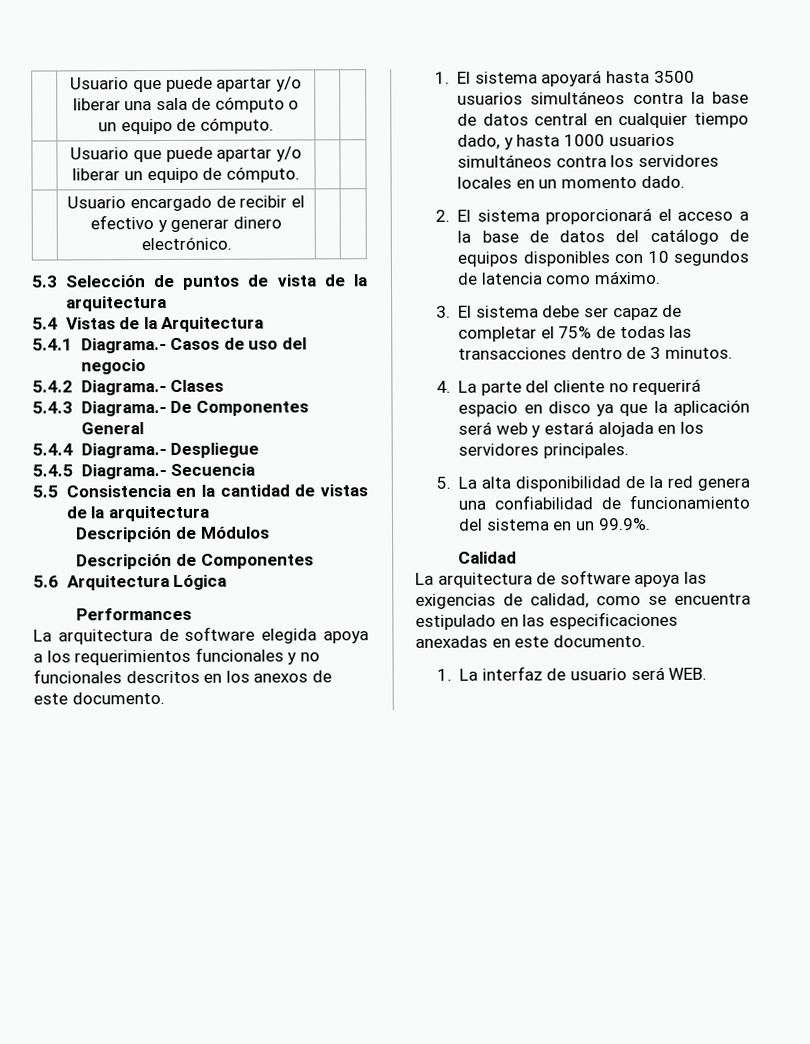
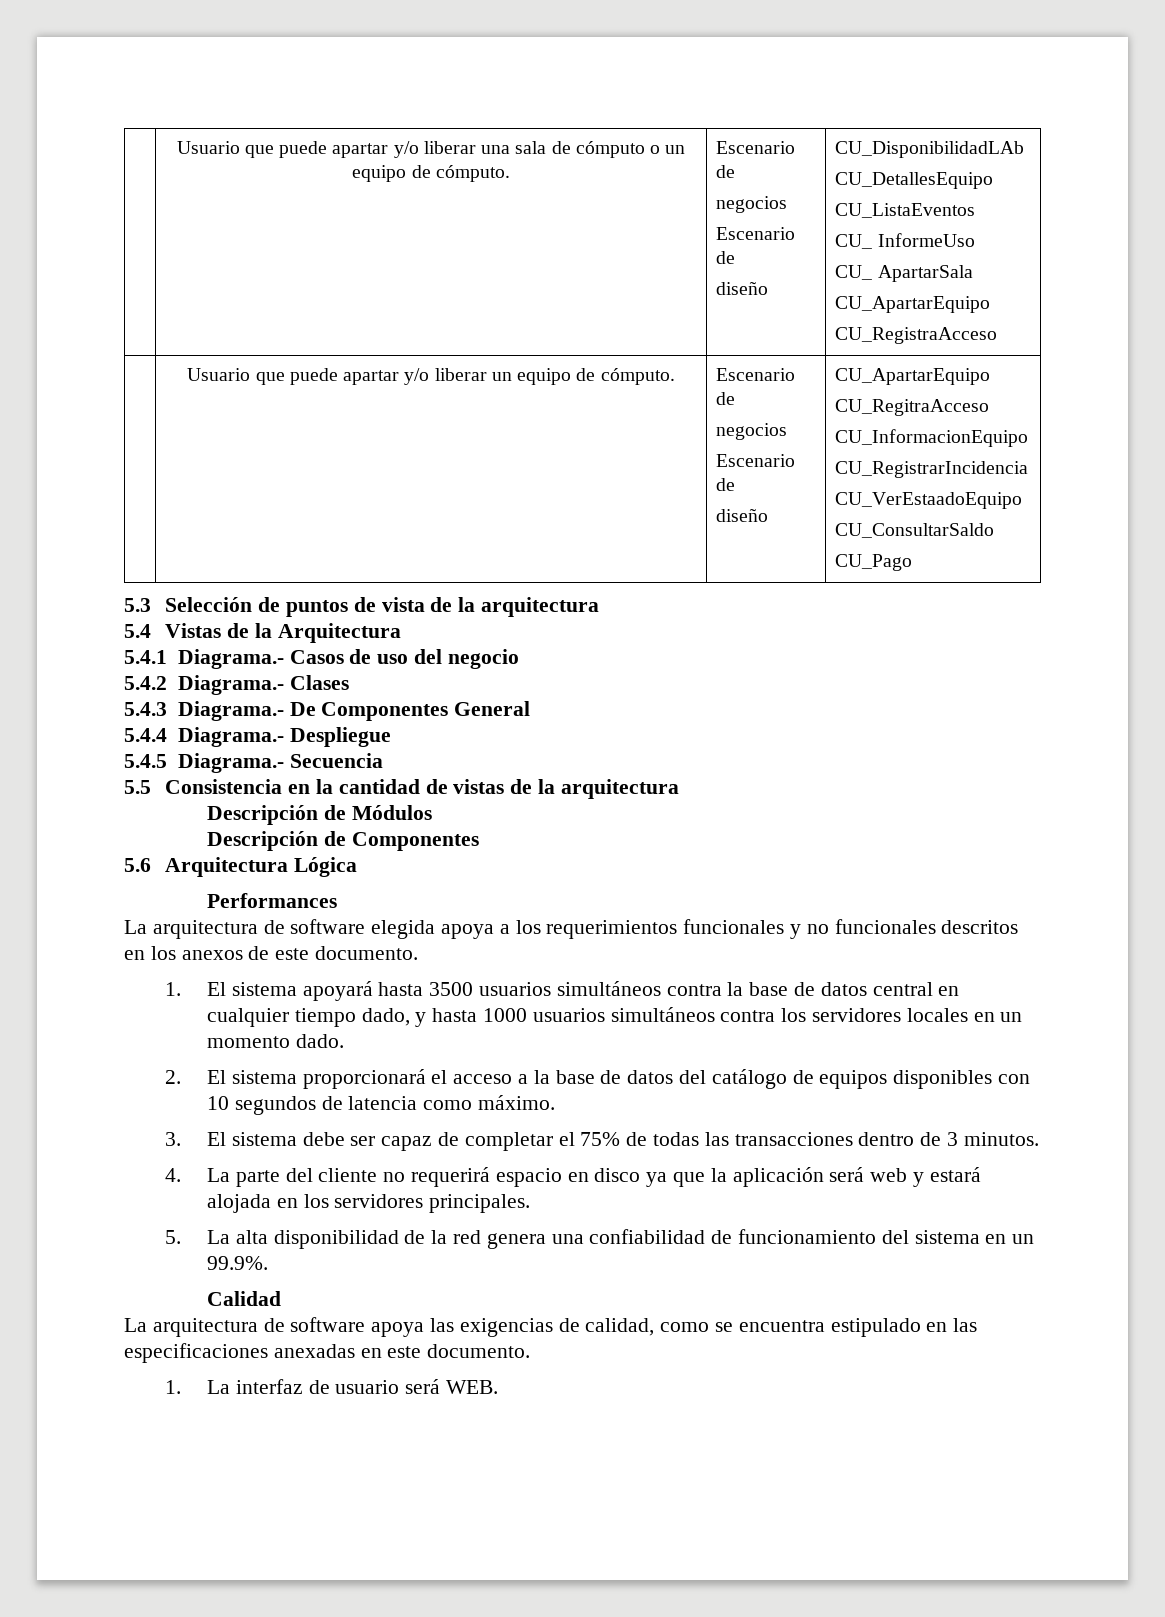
- | Usuario que puede apartar y/o liberar una sala de cómputo o un equipo de cómputo. | |
+ | Usuario que puede apartar y/o liberar una sala de cómputo o un equipo de cómputo. | Escenario de
+ negocios
+ Escenario de
+ diseño | CU_DisponibilidadLAb
+ CU_DetallesEquipo
+ CU_ListaEventos
+ CU_ InformeUso
+ CU_ ApartarSala
+ CU_ApartarEquipo
+ CU_RegistraAcceso
- | Usuario que puede apartar y/o liberar un equipo de cómputo. | |
- | Usuario encargado de recibir el efectivo y generar dinero electrónico. | |
+ | Usuario que puede apartar y/o liberar un equipo de cómputo. | Escenario de
+ negocios
+ Escenario de
+ diseño | CU_ApartarEquipo
+ CU_RegitraAcceso
+ CU_InformacionEquipo
+ CU_RegistrarIncidencia
+ CU_VerEstaadoEquipo
+ CU_ConsultarSaldo
+ CU_Pago

